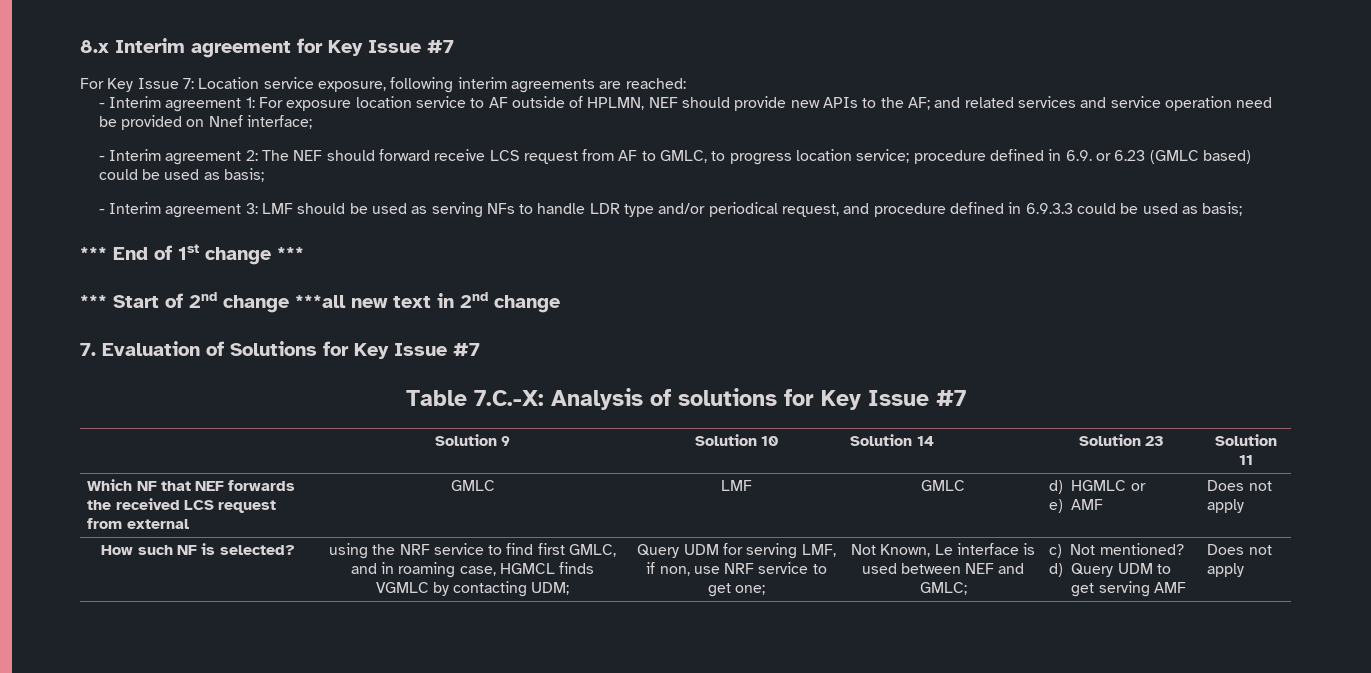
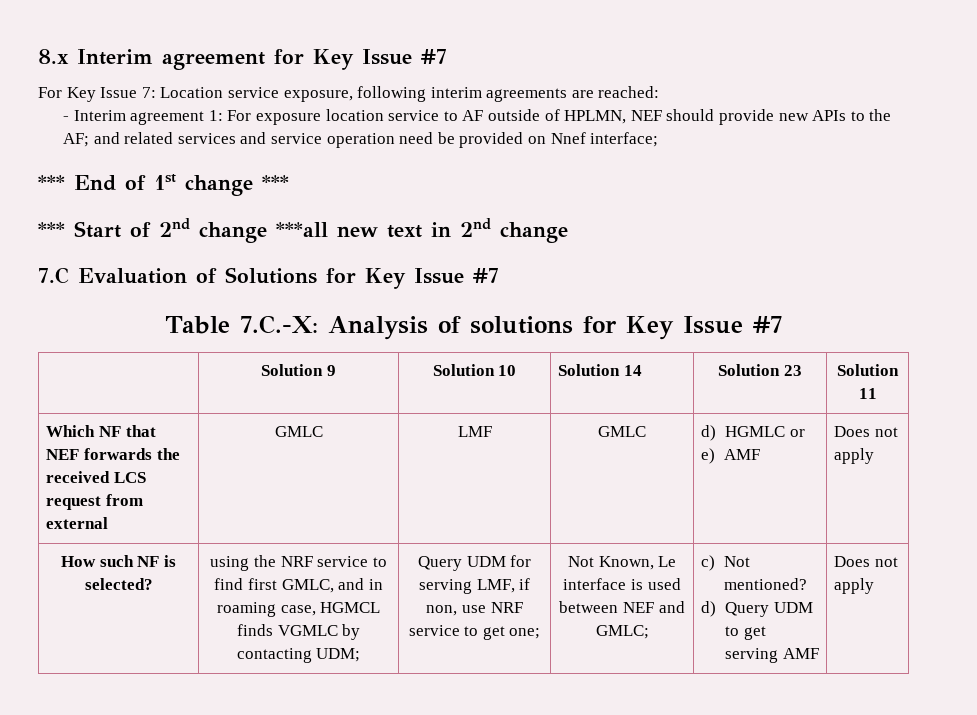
- - Interim agreement 2: The NEF should forward receive LCS request from AF to GMLC, to progress location service; procedure defined in 6.9. or 6.23 (GMLC based) could be used as basis;
- - Interim agreement 3: LMF should be used as serving NFs to handle LDR type and/or periodical request, and procedure defined in 6.9.3.3 could be used as basis;
- 7. Evaluation of Solutions for Key Issue #7
+ 7.C Evaluation of Solutions for Key Issue #7

